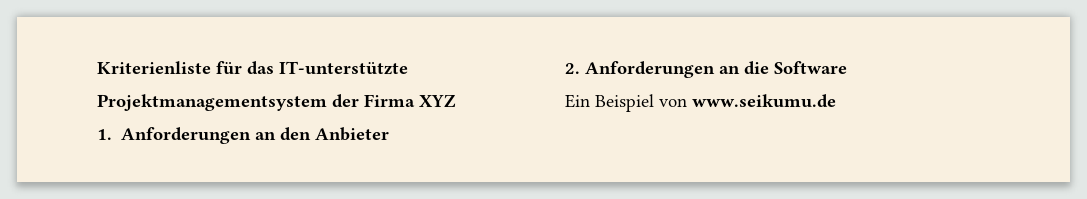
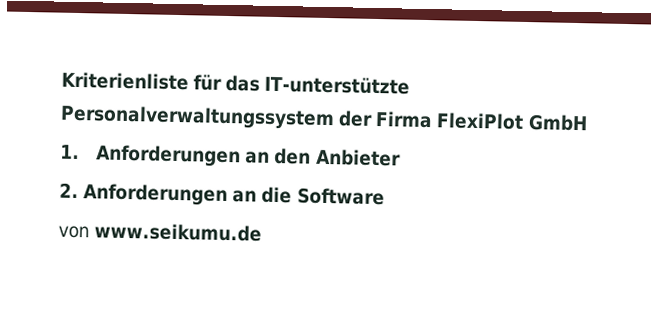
- Projektmanagementsystem der Firma XYZ
+ Personalverwaltungssystem der Firma FlexiPlot GmbH
- Ein Beispiel von www.seikumu.de
+ von www.seikumu.de

